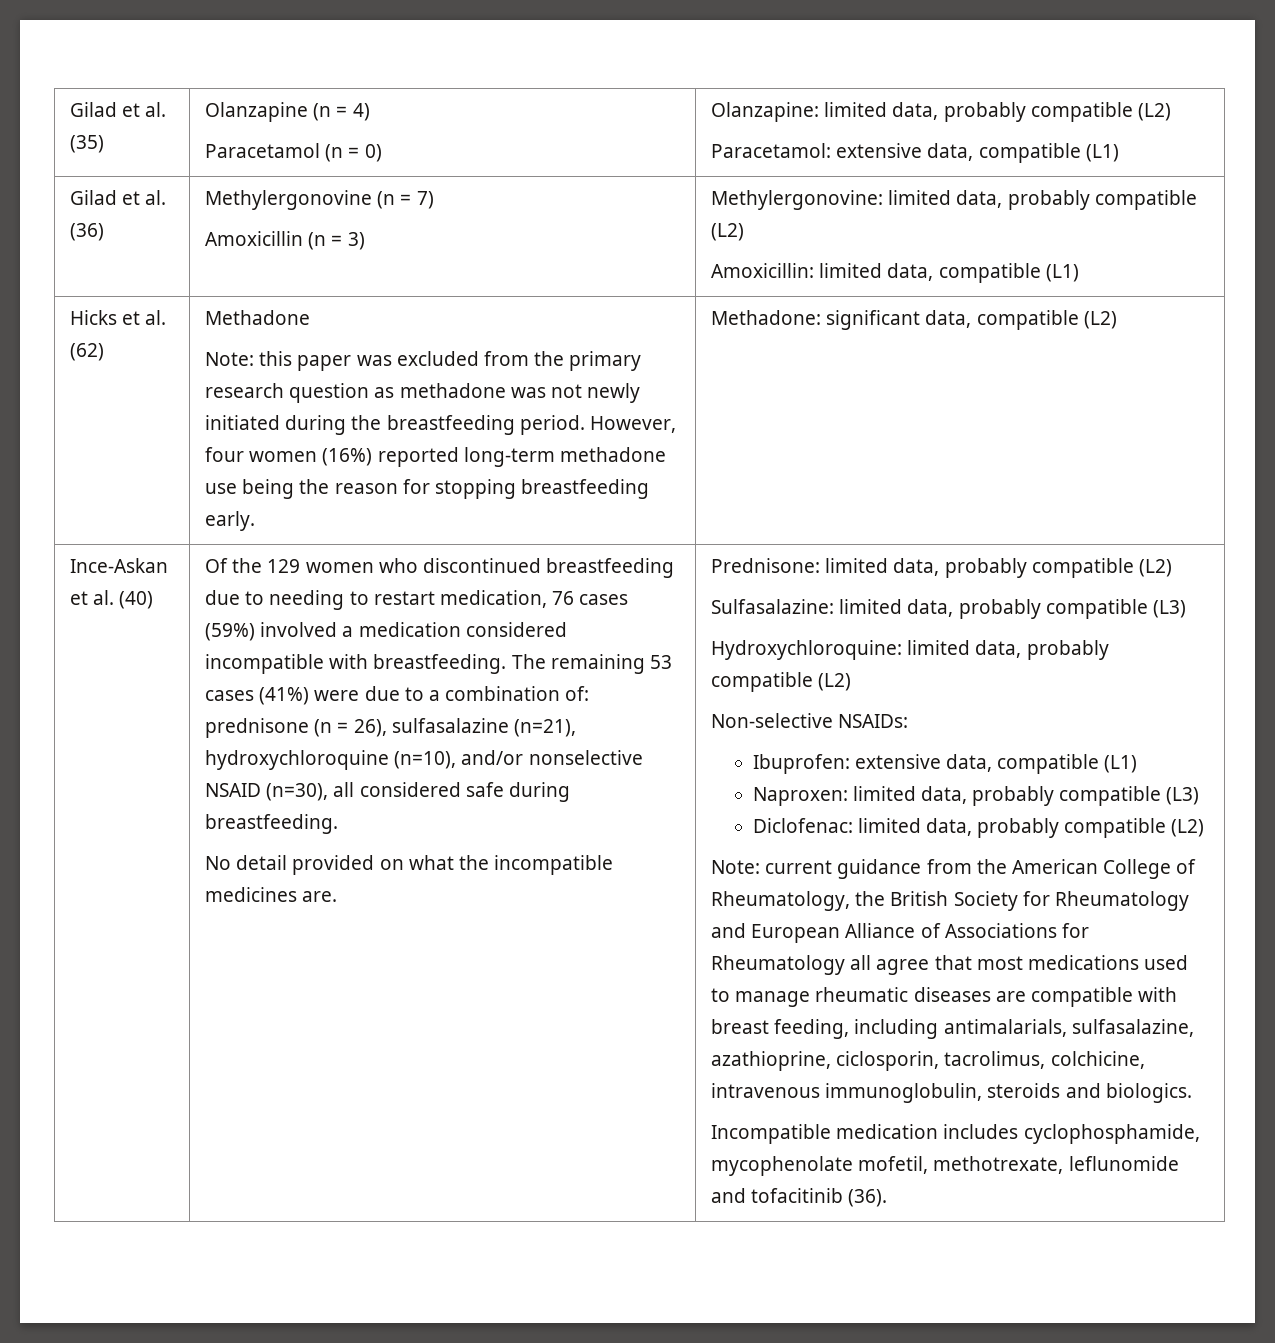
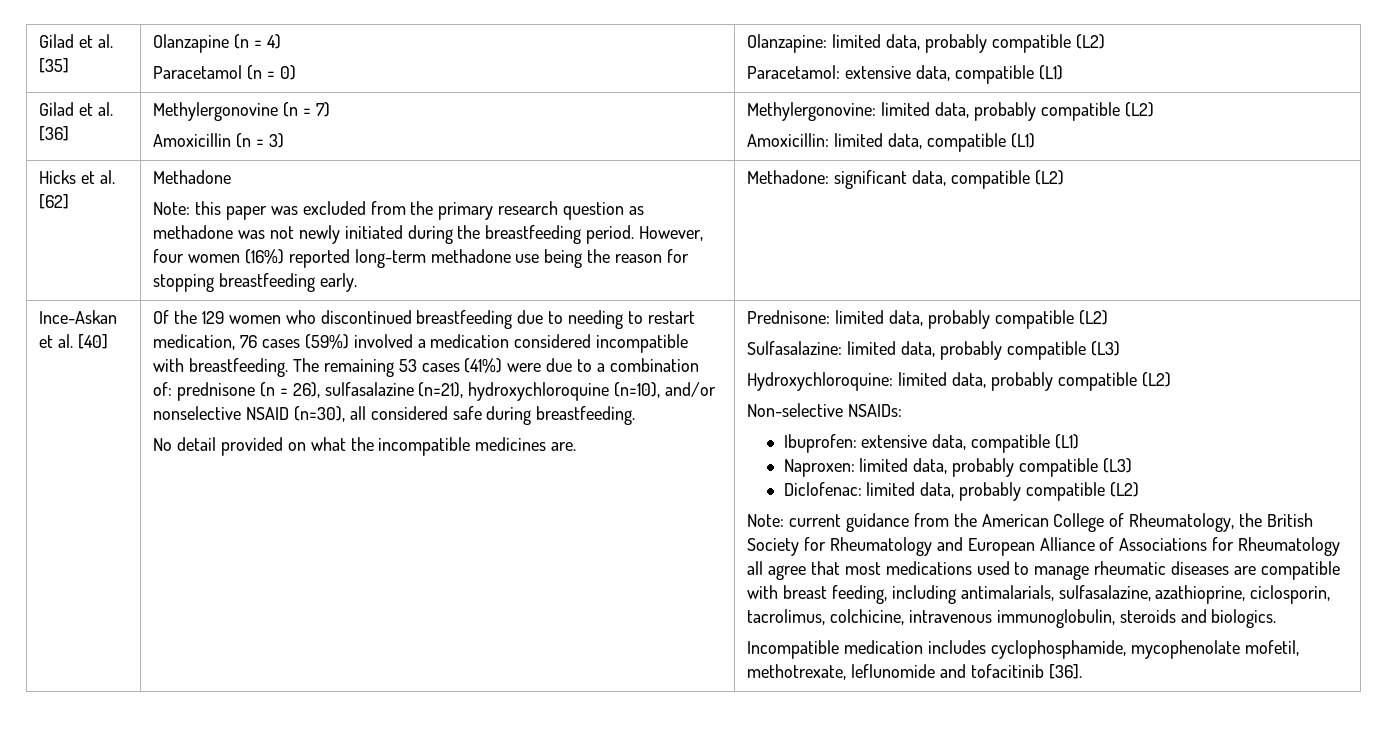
- Gilad et al. (35) | Olanzapine (n = 4)
+ Gilad et al. [35] | Olanzapine (n = 4)
- Gilad et al. (36) | Methylergonovine (n = 7)
+ Gilad et al. [36] | Methylergonovine (n = 7)
- Hicks et al. (62)
+ Hicks et al. [62]
- Ince-Askan et al. (40)
+ Ince-Askan et al. [40]
- Incompatible medication includes cyclophosphamide, mycophenolate mofetil, methotrexate, leflunomide and tofacitinib (36).
+ Incompatible medication includes cyclophosphamide, mycophenolate mofetil, methotrexate, leflunomide and tofacitinib [36].

